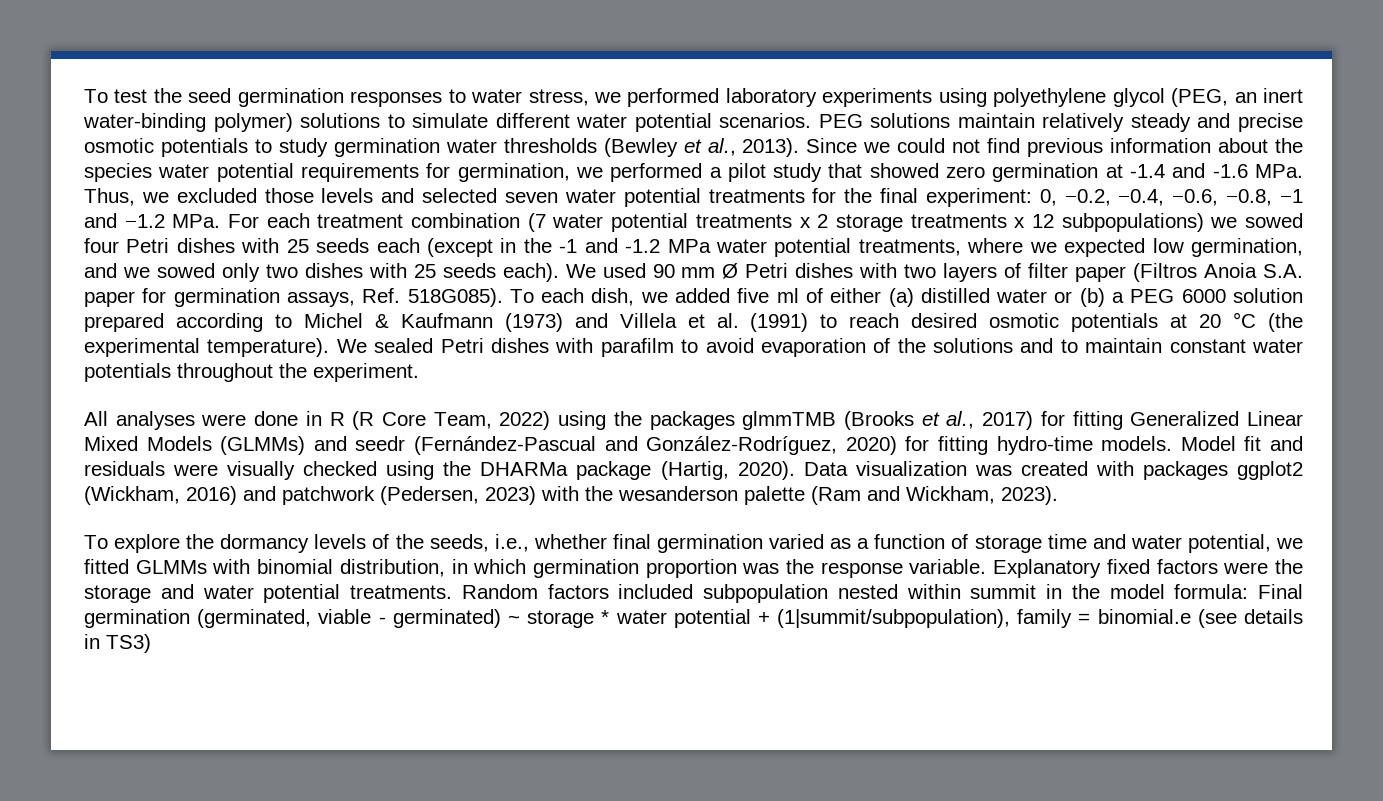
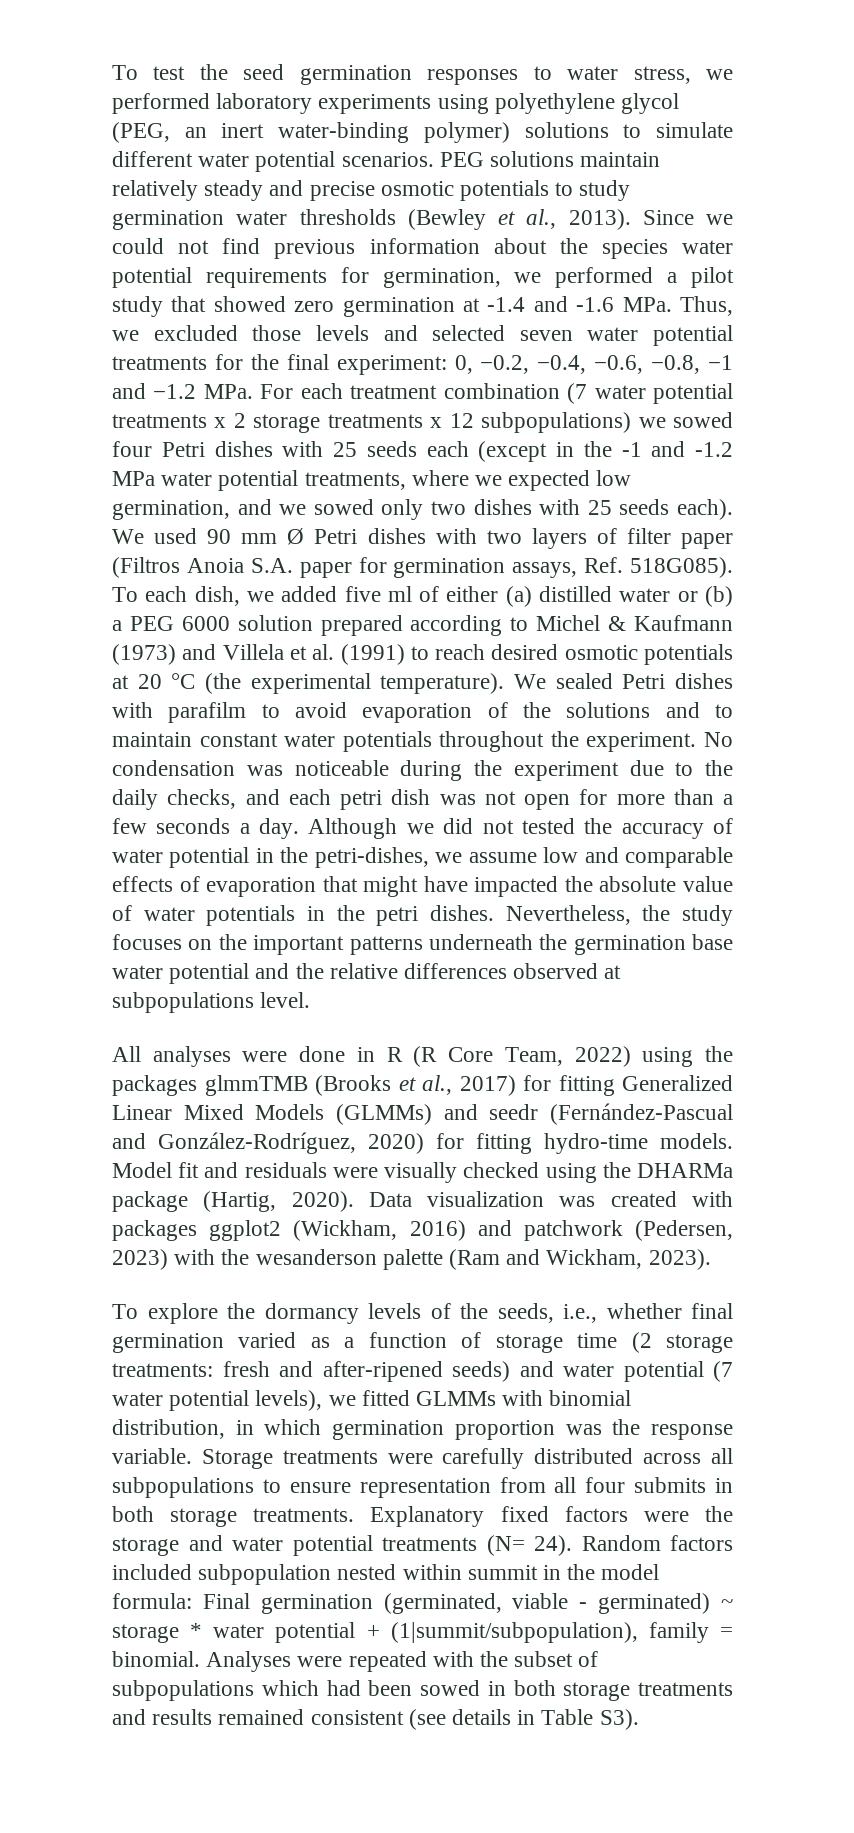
+ No condensation was noticeable during the experiment due to the daily checks, and each petri dish was not open for more than a few seconds a day. Although we did not tested the accuracy of water potential in the petri-dishes, we assume low and comparable effects of evaporation that might have impacted the absolute value of water potentials in the petri dishes. Nevertheless, the study focuses on the important patterns underneath the germination base water potential and the relative differences observed at subpopulations level.
- To explore the dormancy levels of the seeds, i.e., whether final germination varied as a function of storage time and water potential, we fitted GLMMs with binomial distribution, in which germination proportion was the response variable.
+ To explore the dormancy levels of the seeds, i.e., whether final germination varied as a function of storage time (2 storage treatments: fresh and after-ripened seeds) and water potential (7 water potential levels), we fitted GLMMs with binomial distribution, in which germination proportion was the response variable.
+ Storage treatments were carefully distributed across all subpopulations to ensure representation from all four submits in both storage treatments.
- Explanatory fixed factors were the storage and water potential treatments.
+ Explanatory fixed factors were the storage and water potential treatments (N= 24).
- Random factors included subpopulation nested within summit in the model formula: Final germination (germinated, viable - germinated) ~ storage * water potential + (1|summit/subpopulation), family = binomial.e (see details in TS3)
+ Random factors included subpopulation nested within summit in the model formula: Final germination (germinated, viable - germinated) ~ storage * water potential + (1|summit/subpopulation), family = binomial. Analyses were repeated with the subset of subpopulations which had been sowed in both storage treatments and results remained consistent (see details in Table S3).

